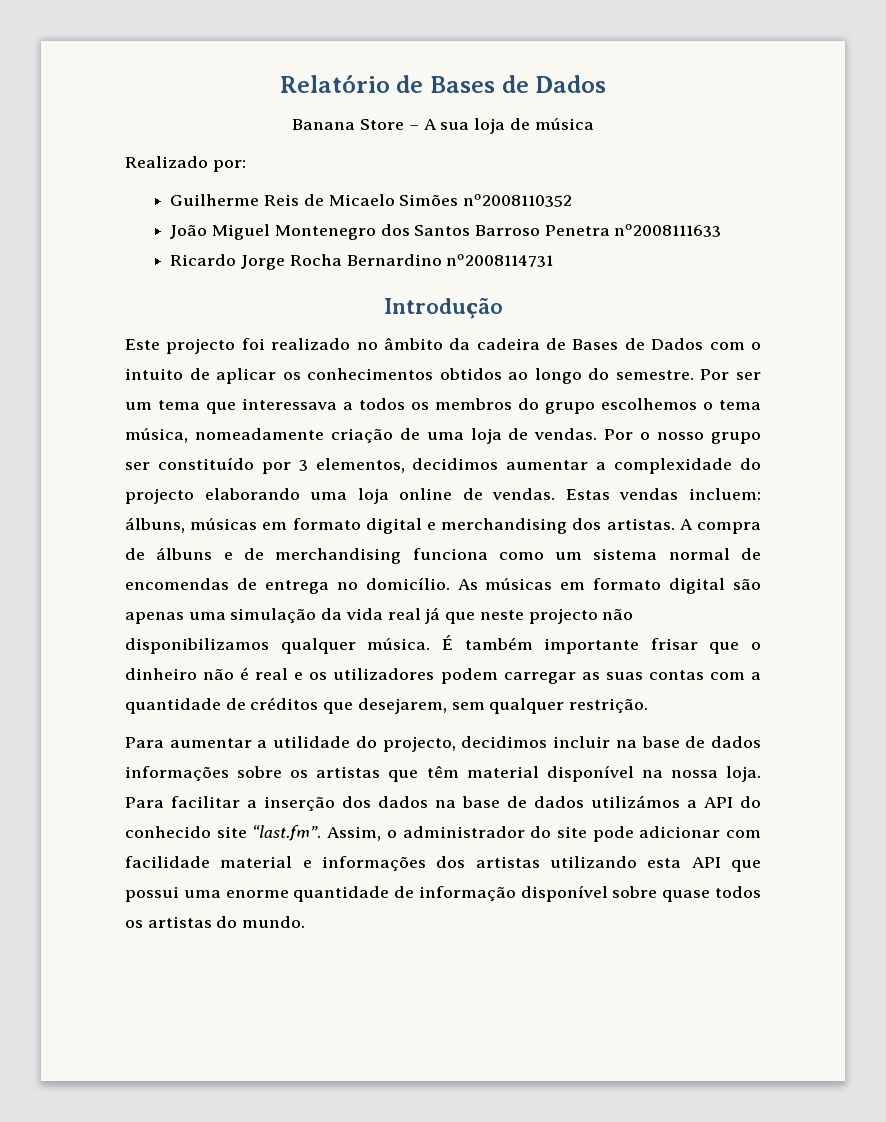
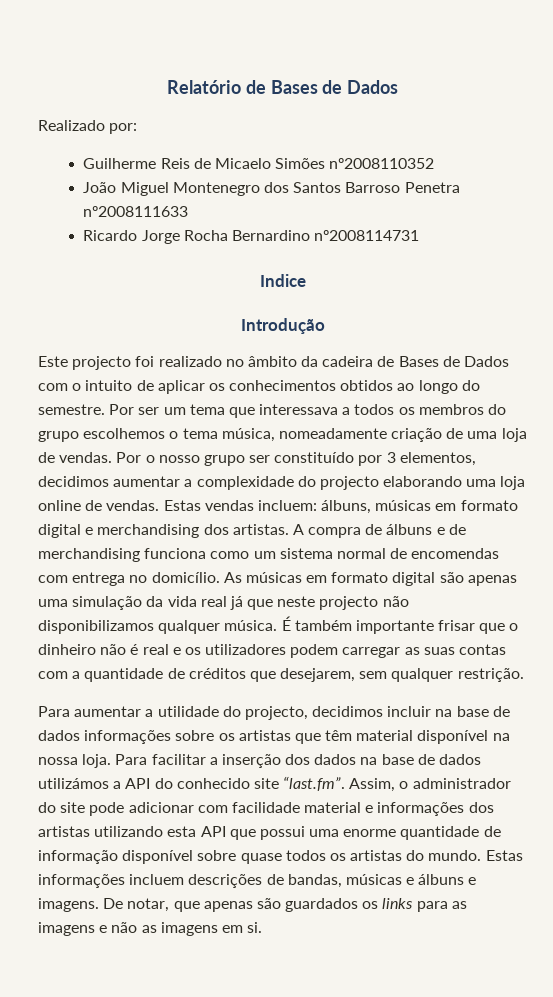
- Banana Store – A sua loja de música
+ Indice
- A compra de álbuns e de merchandising funciona como um sistema normal de encomendas de entrega no domicílio.
+ A compra de álbuns e de merchandising funciona como um sistema normal de encomendas com entrega no domicílio.
+ Estas informações incluem descrições de bandas, músicas e álbuns e imagens. De notar, que apenas são guardados os links para as imagens e não as imagens em si.

